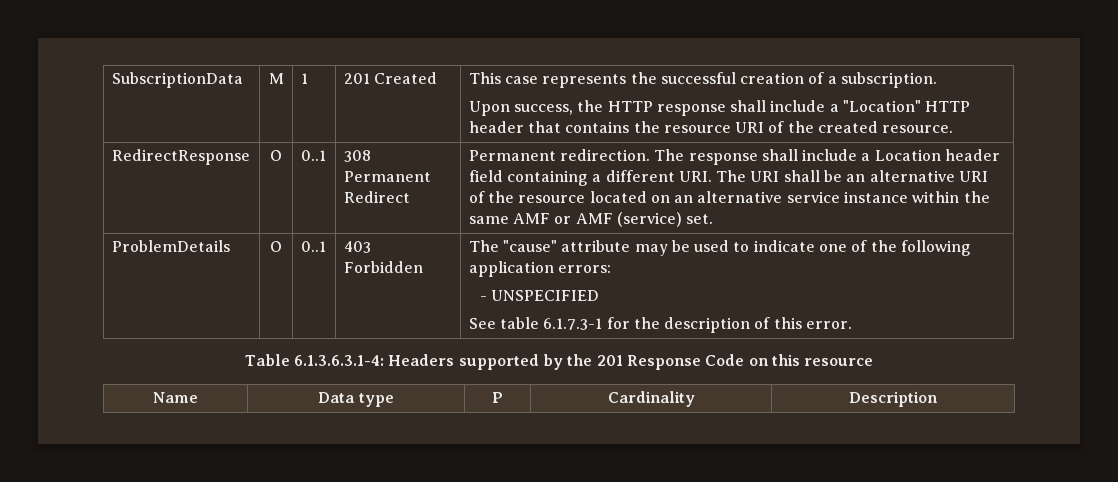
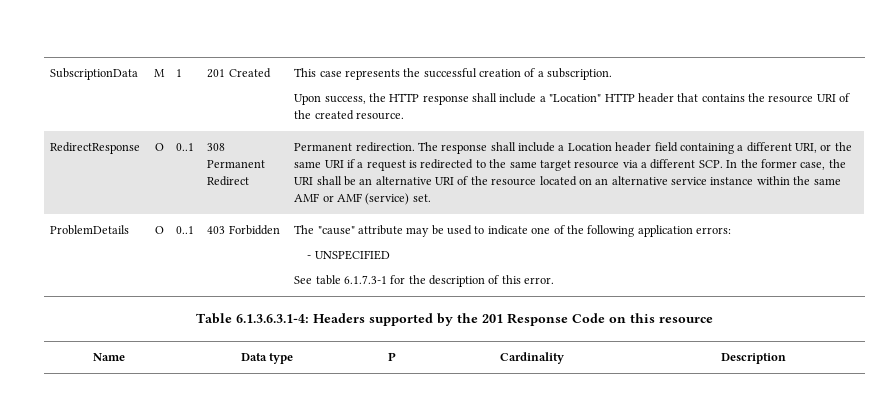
- The response shall include a Location header field containing a different URI. The URI shall be an alternative URI of the resource located on an alternative service instance within the same AMF or AMF (service) set.
+ The response shall include a Location header field containing a different URI, or the same URI if a request is redirected to the same target resource via a different SCP. In the former case, the URI shall be an alternative URI of the resource located on an alternative service instance within the same AMF or AMF (service) set.

